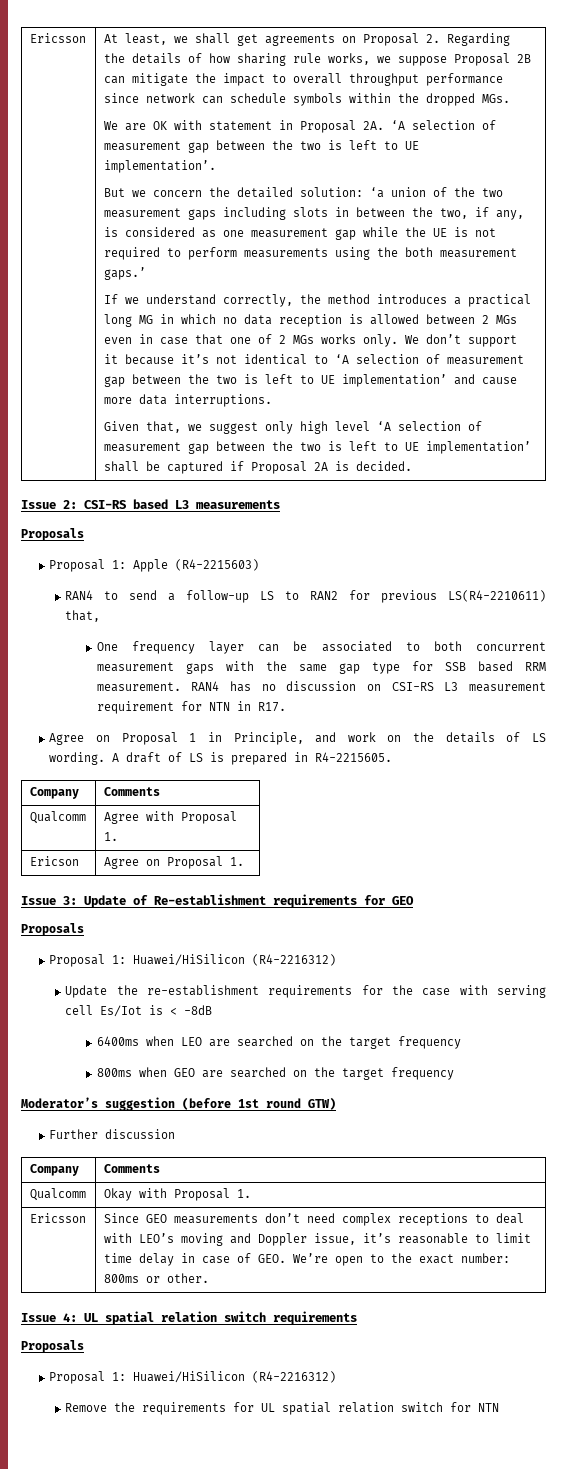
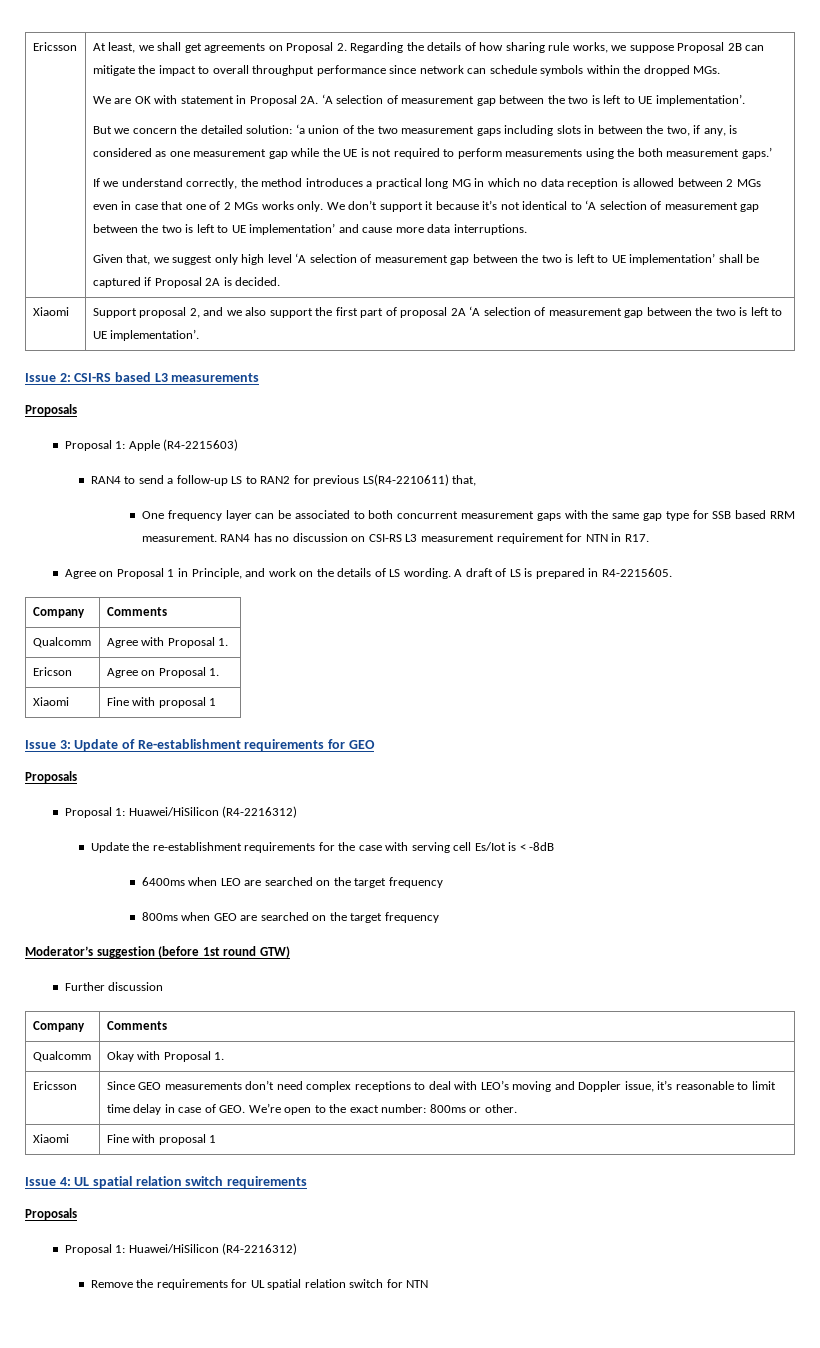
+ Xiaomi | Support proposal 2, and we also support the first part of proposal 2A ‘A selection of measurement gap between the two is left to UE implementation’.
  Ericson | Agree on Proposal 1.
+ Xiaomi | Fine with proposal 1
  Ericsson | Since GEO measurements don’t need complex receptions to deal with LEO’s moving and Doppler issue, it’s reasonable to limit time delay in case of GEO. We’re open to the exact number: 800ms or other.
+ Xiaomi | Fine with proposal 1

